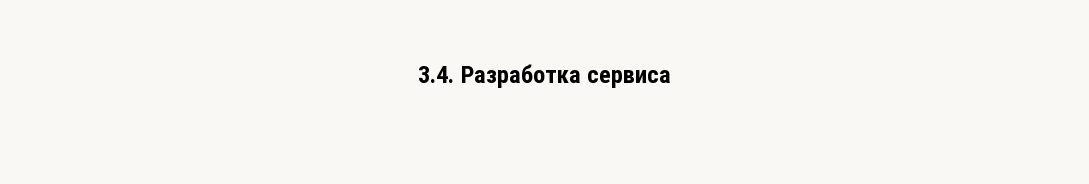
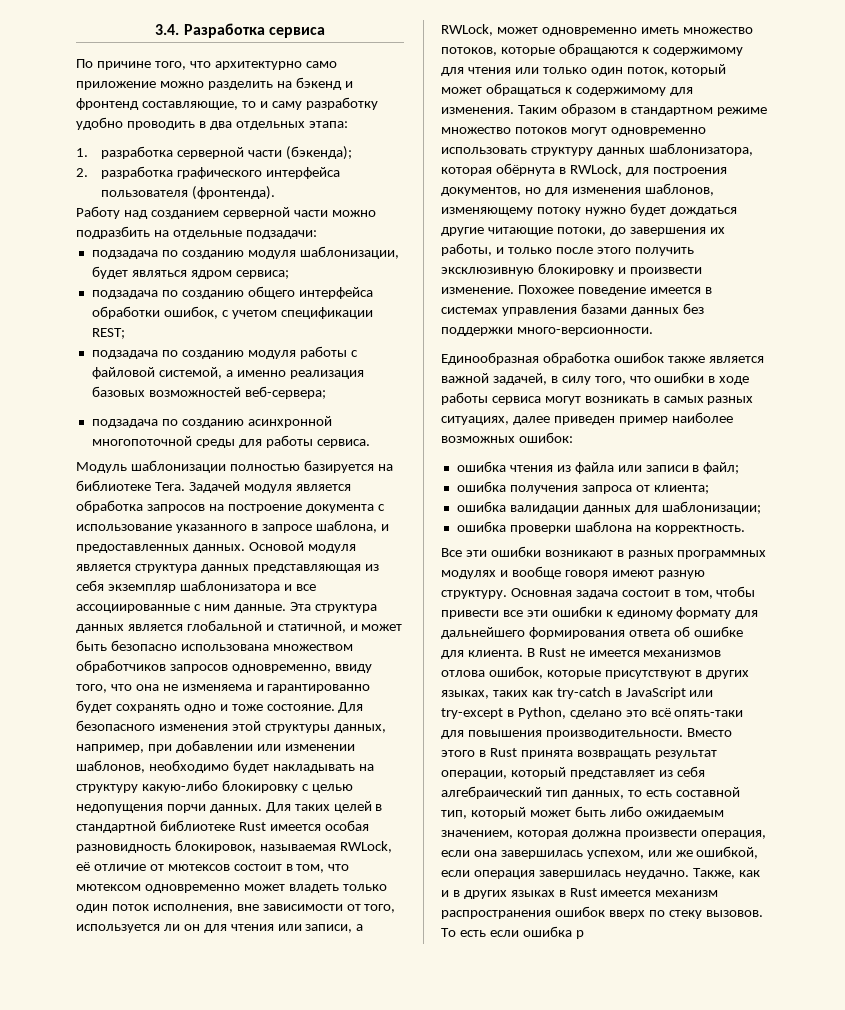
+ По причине того, что архитектурно само приложение можно разделить на бэкенд и фронтенд составляющие, то и саму разработку удобно проводить в два отдельных этапа:
+ 1. разработка серверной части (бэкенда);
+ 2. разработка графического интерфейса пользователя (фронтенда).
+ Работу над созданием серверной части можно подразбить на отдельные подзадачи:
+ подзадача по созданию модуля шаблонизации, будет являться ядром сервиса;
+ подзадача по созданию общего интерфейса обработки ошибок, с учетом спецификации REST;
+ подзадача по созданию модуля работы с файловой системой, а именно реализация базовых возможностей веб-сервера;
+ подзадача по созданию асинхронной многопоточной среды для работы сервиса.
+ Модуль шаблонизации полностью базируется на библиотеке Tera. Задачей модуля является обработка запросов на построение документа с использование указанного в запросе шаблона, и предоставленных данных. Основой модуля является структура данных представляющая из себя экземпляр шаблонизатора и все ассоциированные с ним данные. Эта структура данных является глобальной и статичной, и может быть безопасно использована множеством обработчиков запросов одновременно, ввиду того, что она не изменяема и гарантированно будет сохранять одно и тоже состояние. Для безопасного изменения этой структуры данных, например, при добавлении или изменении шаблонов, необходимо будет накладывать на структуру какую-либо блокировку с целью недопущения порчи данных. Для таких целей в стандартной библиотеке Rust имеется особая разновидность блокировок, называемая RWLock, её отличие от мютексов состоит в том, что мютексом одновременно может владеть только один поток исполнения, вне зависимости от того, используется ли он для чтения или записи, а RWLock, может одновременно иметь множество потоков, которые обращаются к содержимому для чтения или только один поток, который может обращаться к содержимому для изменения. Таким образом в стандартном режиме множество потоков могут одновременно использовать структуру данных шаблонизатора, которая обёрнута в RWLock, для построения документов, но для изменения шаблонов, изменяющему потоку нужно будет дождаться другие читающие потоки, до завершения их работы, и только после этого получить эксклюзивную блокировку и произвести изменение. Похожее поведение имеется в системах управления базами данных без поддержки много-версионности.
+ Единообразная обработка ошибок также является важной задачей, в силу того, что ошибки в ходе работы сервиса могут возникать в самых разных ситуациях, далее приведен пример наиболее возможных ошибок:
+ ошибка чтения из файла или записи в файл;
+ ошибка получения запроса от клиента;
+ ошибка валидации данных для шаблонизации;
+ ошибка проверки шаблона на корректность.
+ Все эти ошибки возникают в разных программных модулях и вообще говоря имеют разную структуру. Основная задача состоит в том, чтобы привести все эти ошибки к единому формату для дальнейшего формирования ответа об ошибке для клиента. В Rust не имеется механизмов отлова ошибок, которые присутствуют в других языках, таких как try-catch в JavaScript или try-except в Python, сделано это всё опять-таки для повышения производительности. Вместо этого в Rust принята возвращать результат операции, который представляет из себя алгебраический тип данных, то есть составной тип, который может быть либо ожидаемым значением, которая должна произвести операция, если она завершилась успехом, или же ошибкой, если операция завершилась неудачно. Также, как и в других языках в Rust имеется механизм распространения ошибок вверх по стеку вызовов. То есть если ошибка р

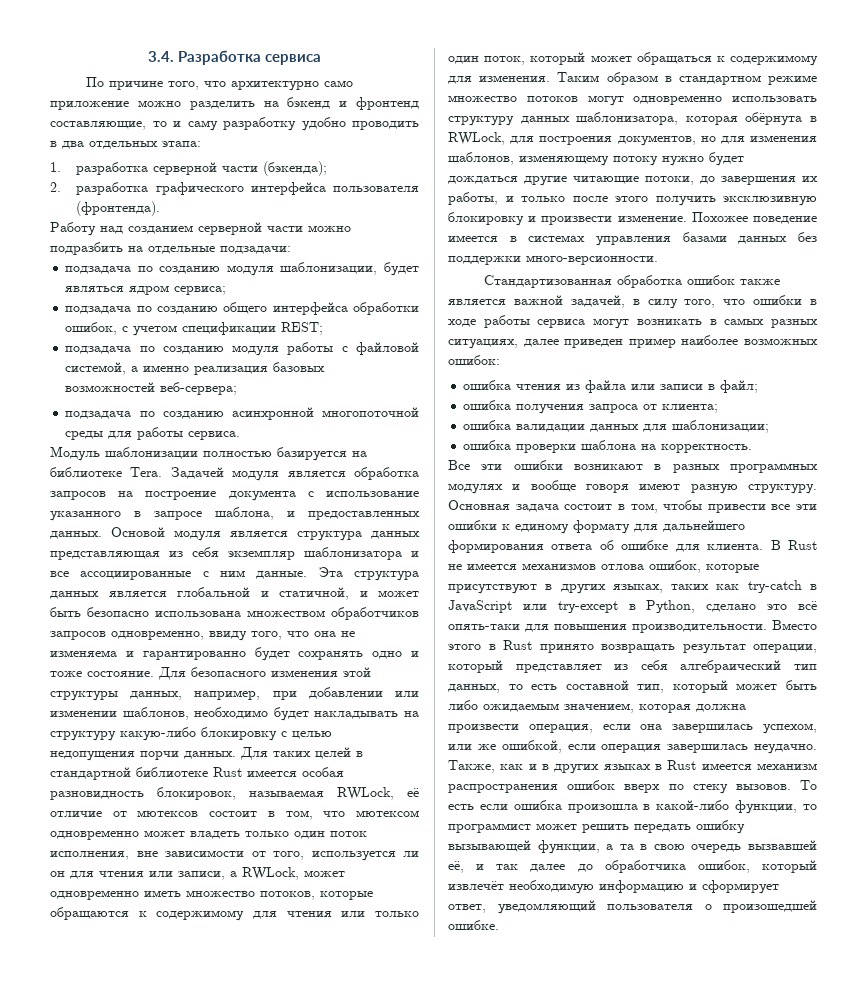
- Единообразная обработка ошибок также является важной задачей, в силу того, что ошибки в ходе работы сервиса могут возникать в самых разных ситуациях, далее приведен пример наиболее возможных ошибок:
+ Стандартизованная обработка ошибок также является важной задачей, в силу того, что ошибки в ходе работы сервиса могут возникать в самых разных ситуациях, далее приведен пример наиболее возможных ошибок:
- Вместо этого в Rust принята возвращать результат операции, который представляет из себя алгебраический тип данных, то есть составной тип, который может быть либо ожидаемым значением, которая должна произвести операция, если она завершилась успехом, или же ошибкой, если операция завершилась неудачно.
+ Вместо этого в Rust принято возвращать результат операции, который представляет из себя алгебраический тип данных, то есть составной тип, который может быть либо ожидаемым значением, которая должна произвести операция, если она завершилась успехом, или же ошибкой, если операция завершилась неудачно.
- То есть если ошибка р
+ То есть если ошибка произошла в какой-либо функции, то программист может решить передать ошибку вызывающей функции, а та в свою очередь вызвавшей её, и так далее до обработчика ошибок, который извлечёт необходимую информацию и сформирует ответ, уведомляющий пользователя о произошедшей ошибке.

